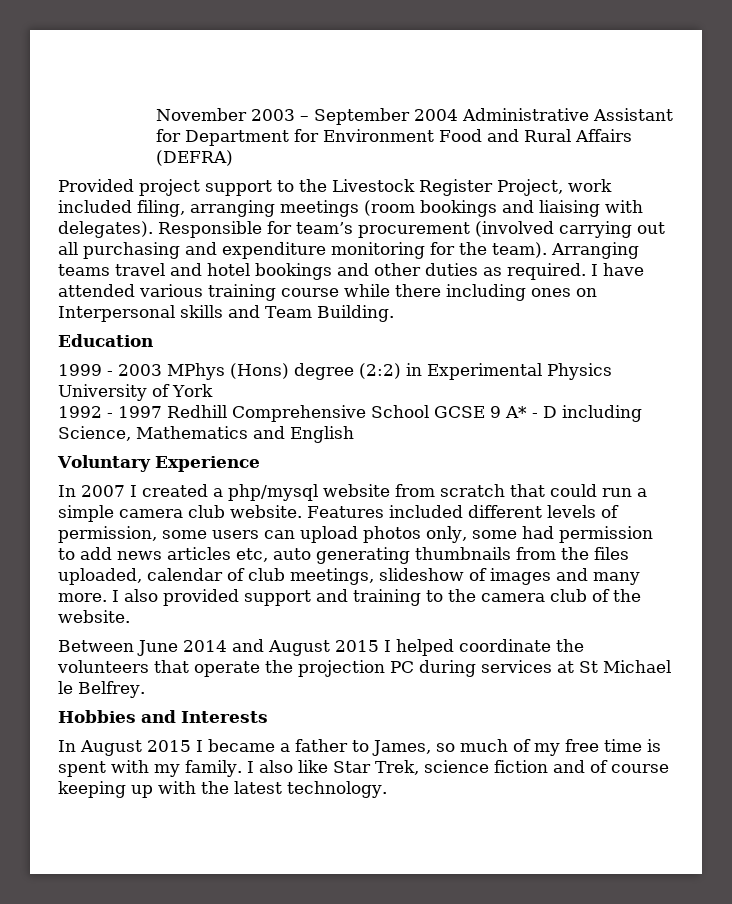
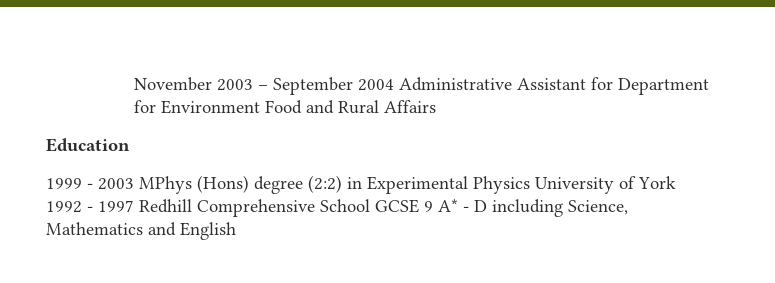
- November 2003 – September 2004 Administrative Assistant for Department for Environment Food and Rural Affairs (DEFRA)
- Provided project support to the Livestock Register Project, work included filing, arranging meetings (room bookings and liaising with delegates). Responsible for team’s procurement (involved carrying out all purchasing and expenditure monitoring for the team). Arranging teams travel and hotel bookings and other duties as required. I have attended various training course while there including ones on Interpersonal skills and Team Building.
+ November 2003 – September 2004 Administrative Assistant for Department for Environment Food and Rural Affairs
- Voluntary Experience
- In 2007 I created a php/mysql website from scratch that could run a simple camera club website. Features included different levels of permission, some users can upload photos only, some had permission to add news articles etc, auto generating thumbnails from the files uploaded, calendar of club meetings, slideshow of images and many more. I also provided support and training to the camera club of the website.
- Between June 2014 and August 2015 I helped coordinate the volunteers that operate the projection PC during services at St Michael le Belfrey.
- Hobbies and Interests
- In August 2015 I became a father to James, so much of my free time is spent with my family. I also like Star Trek, science fiction and of course keeping up with the latest technology.

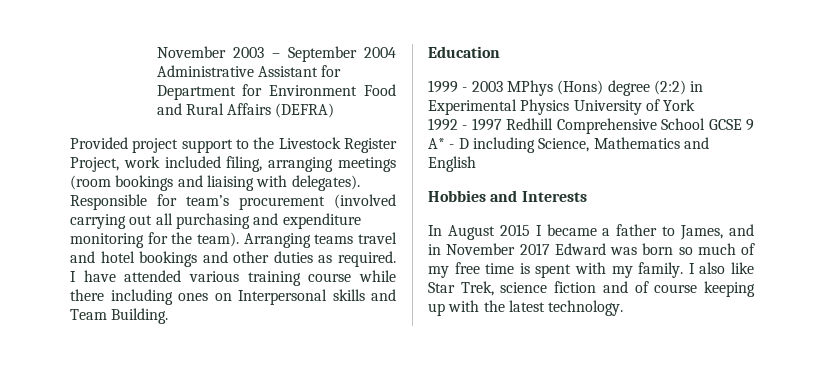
- November 2003 – September 2004 Administrative Assistant for Department for Environment Food and Rural Affairs
+ November 2003 – September 2004 Administrative Assistant for Department for Environment Food and Rural Affairs (DEFRA)
+ Provided project support to the Livestock Register Project, work included filing, arranging meetings (room bookings and liaising with delegates). Responsible for team’s procurement (involved carrying out all purchasing and expenditure monitoring for the team). Arranging teams travel and hotel bookings and other duties as required. I have attended various training course while there including ones on Interpersonal skills and Team Building.
+ Hobbies and Interests
+ In August 2015 I became a father to James, and in November 2017 Edward was born so much of my free time is spent with my family. I also like Star Trek, science fiction and of course keeping up with the latest technology.

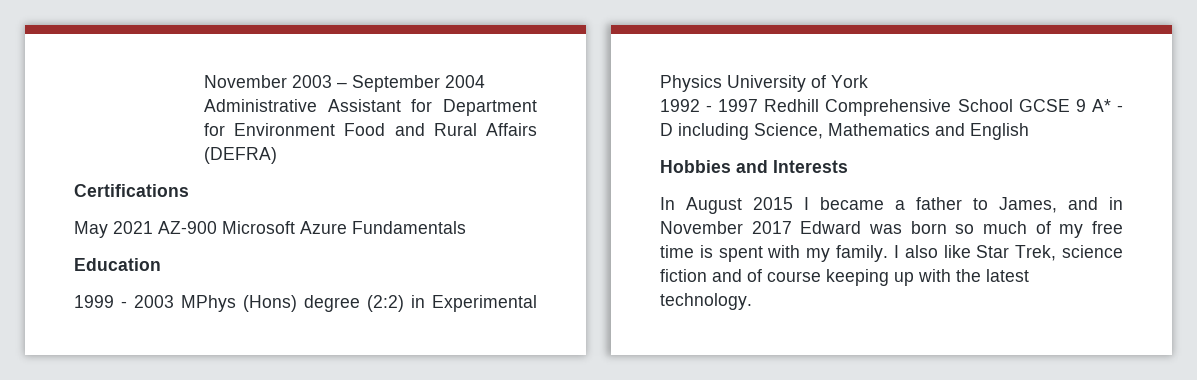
- Provided project support to the Livestock Register Project, work included filing, arranging meetings (room bookings and liaising with delegates). Responsible for team’s procurement (involved carrying out all purchasing and expenditure monitoring for the team). Arranging teams travel and hotel bookings and other duties as required. I have attended various training course while there including ones on Interpersonal skills and Team Building.
+ Certifications
+ May 2021 AZ-900 Microsoft Azure Fundamentals

